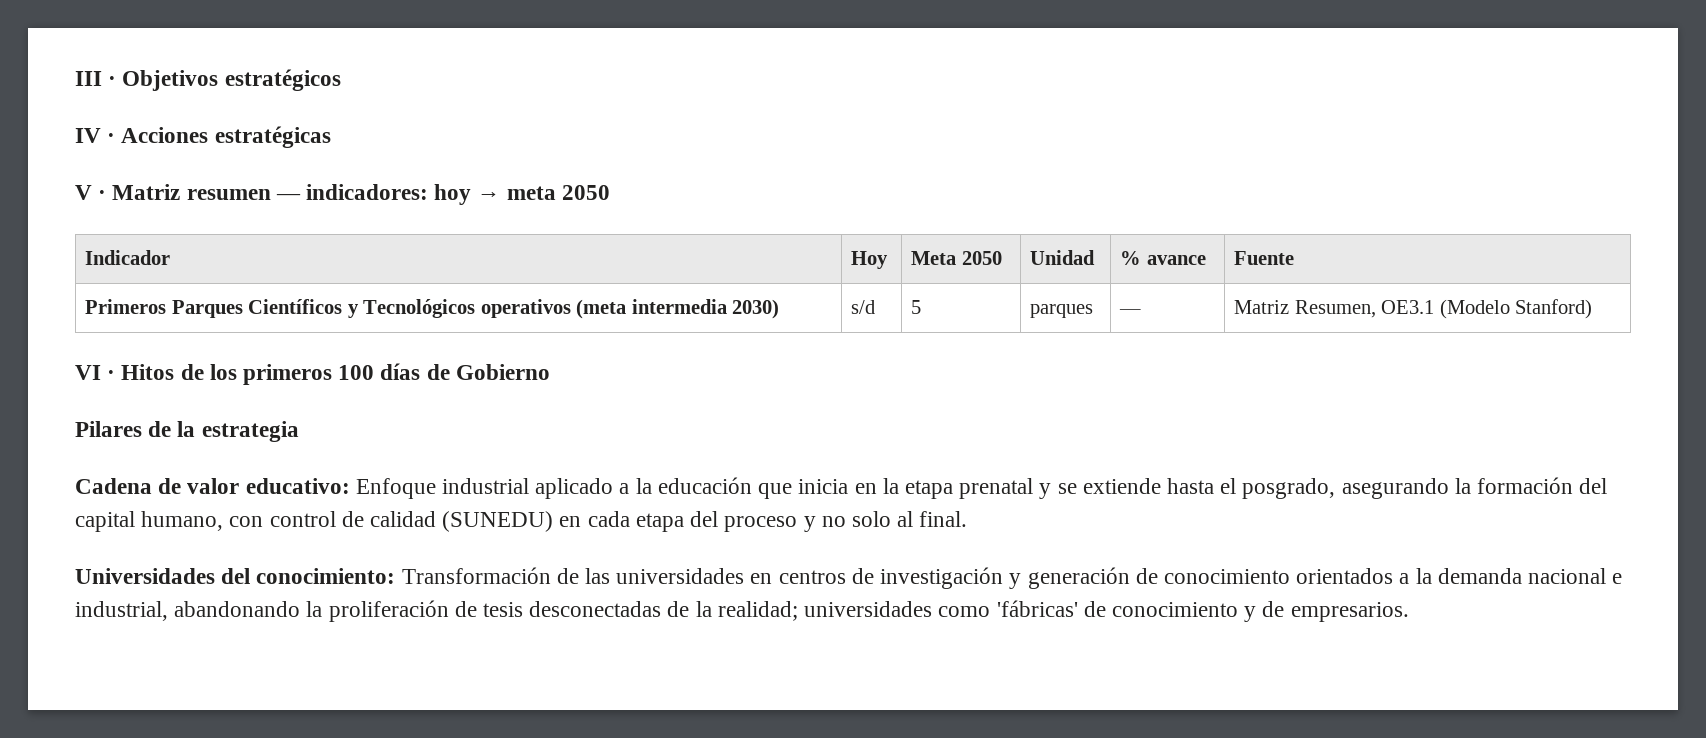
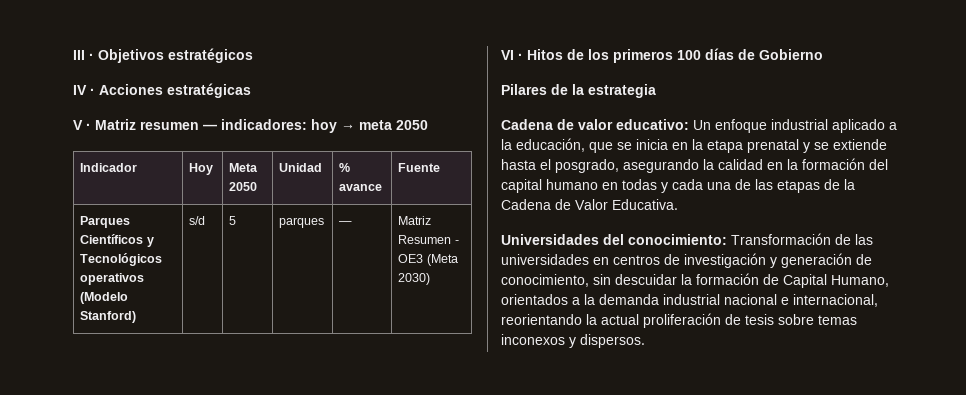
- Primeros Parques Científicos y Tecnológicos operativos (meta intermedia 2030) | s/d | 5 | parques | — | Matriz Resumen, OE3.1 (Modelo Stanford)
+ Parques Científicos y Tecnológicos operativos (Modelo Stanford) | s/d | 5 | parques | — | Matriz Resumen - OE3 (Meta 2030)
- Cadena de valor educativo: Enfoque industrial aplicado a la educación que inicia en la etapa prenatal y se extiende hasta el posgrado, asegurando la formación del capital humano, con control de calidad (SUNEDU) en cada etapa del proceso y no solo al final.
+ Cadena de valor educativo: Un enfoque industrial aplicado a la educación, que se inicia en la etapa prenatal y se extiende hasta el posgrado, asegurando la calidad en la formación del capital humano en todas y cada una de las etapas de la Cadena de Valor Educativa.
- Universidades del conocimiento: Transformación de las universidades en centros de investigación y generación de conocimiento orientados a la demanda nacional e industrial, abandonando la proliferación de tesis desconectadas de la realidad; universidades como 'fábricas' de conocimiento y de empresarios.
+ Universidades del conocimiento: Transformación de las universidades en centros de investigación y generación de conocimiento, sin descuidar la formación de Capital Humano, orientados a la demanda industrial nacional e internacional, reorientando la actual proliferación de tesis sobre temas inconexos y dispersos.

